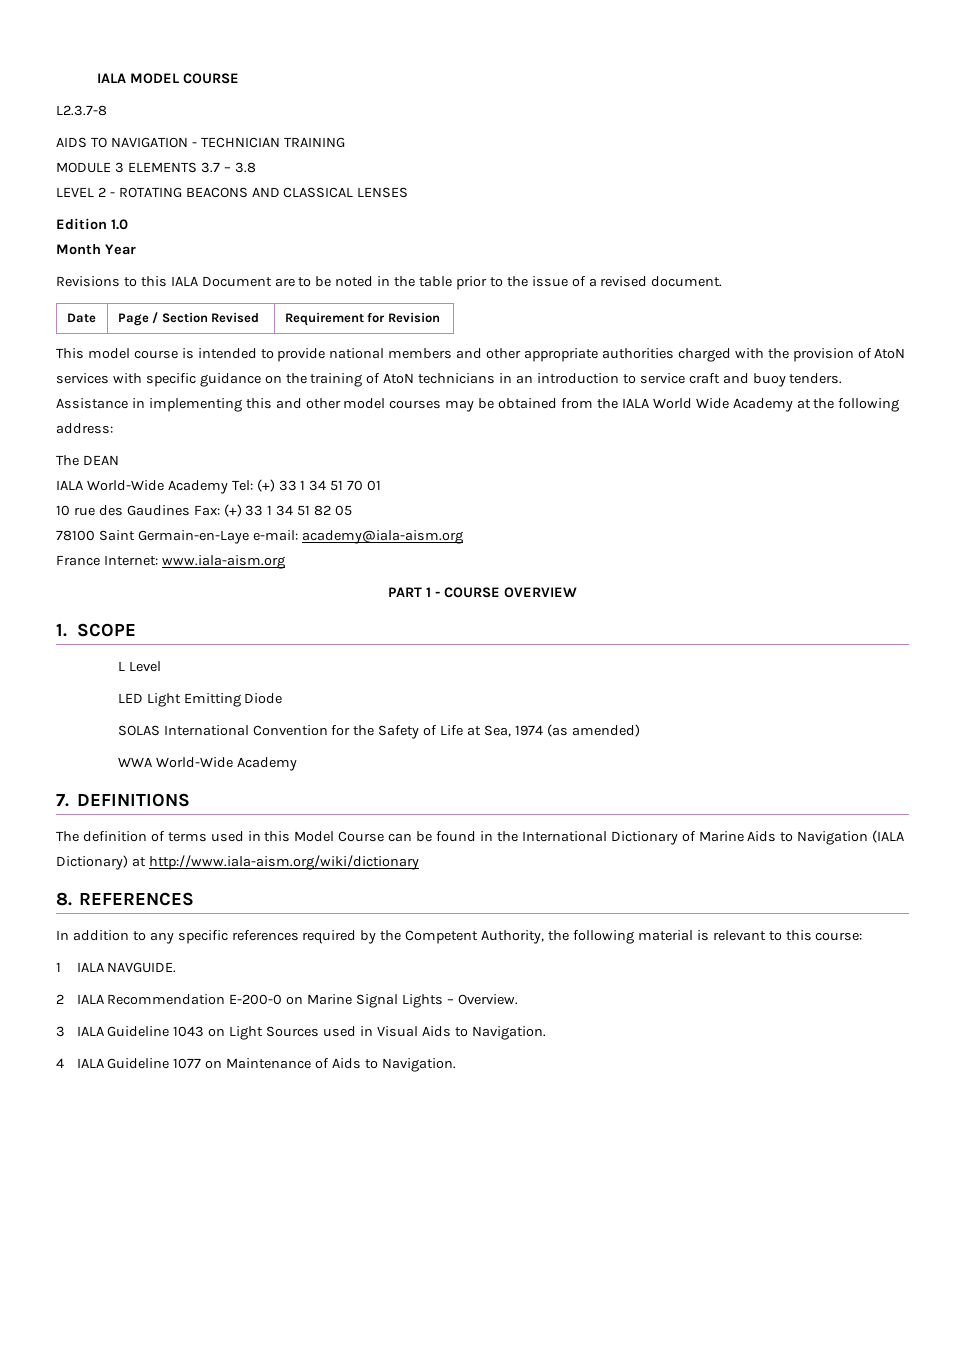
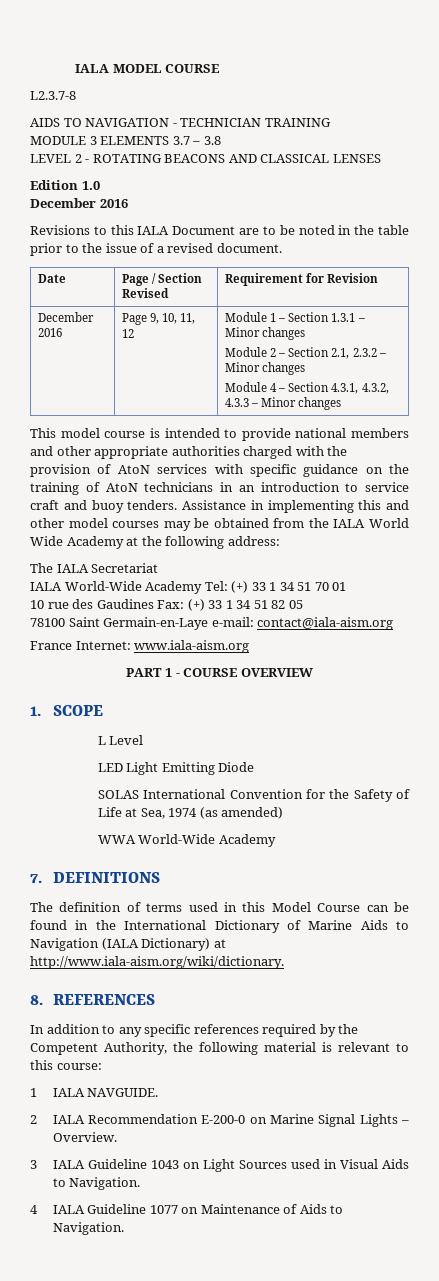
  Edition 1.0
- Month Year
+ December 2016
+ December 2016 | Page 9, 10, 11, 12 | Module 1 – Section 1.3.1 – Minor changes
+ Module 2 – Section 2.1, 2.3.2 – Minor changes
+ Module 4 – Section 4.3.1, 4.3.2, 4.3.3 – Minor changes
- The DEAN
+ The IALA Secretariat
- 78100 Saint Germain-en-Laye e-mail: academy@iala-aism.org
+ 78100 Saint Germain-en-Laye e-mail: contact@iala-aism.org
- The definition of terms used in this Model Course can be found in the International Dictionary of Marine Aids to Navigation (IALA Dictionary) at http://www.iala-aism.org/wiki/dictionary
+ The definition of terms used in this Model Course can be found in the International Dictionary of Marine Aids to Navigation (IALA Dictionary) at http://www.iala-aism.org/wiki/dictionary.

